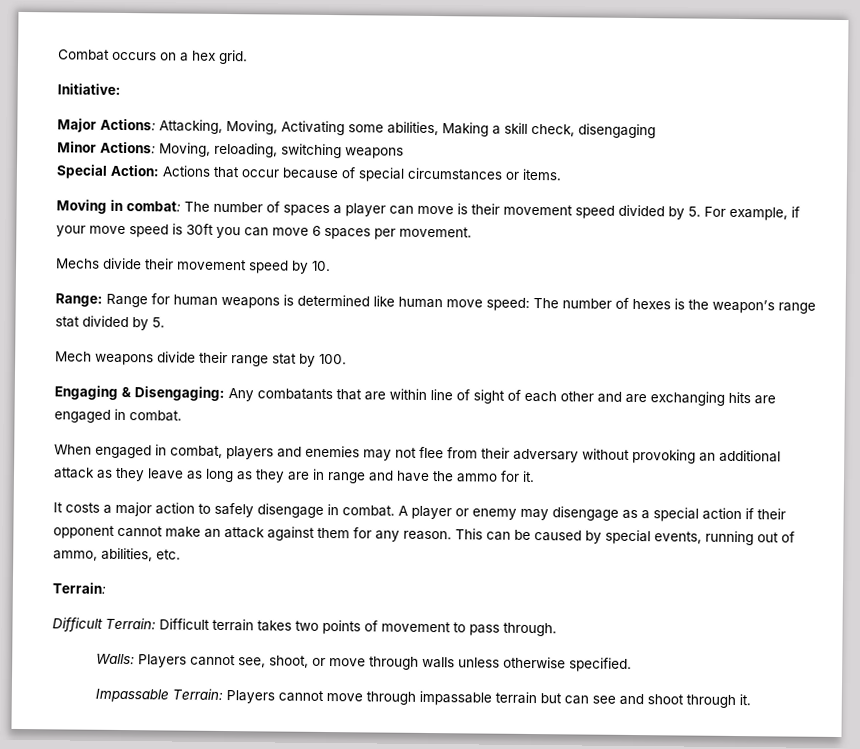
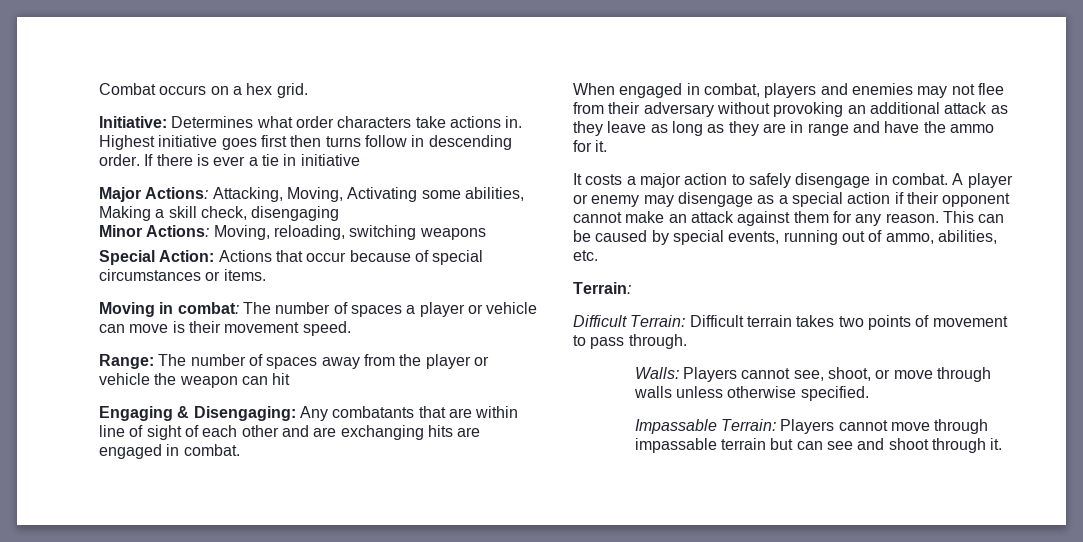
- Initiative:
+ Initiative: Determines what order characters take actions in. Highest initiative goes first then turns follow in descending order. If there is ever a tie in initiative
- Moving in combat: The number of spaces a player can move is their movement speed divided by 5. For example, if your move speed is 30ft you can move 6 spaces per movement.
- Mechs divide their movement speed by 10.
- Range: Range for human weapons is determined like human move speed: The number of hexes is the weapon’s range stat divided by 5.
- Mech weapons divide their range stat by 100.
+ Moving in combat: The number of spaces a player or vehicle can move is their movement speed.
+ Range: The number of spaces away from the player or vehicle the weapon can hit

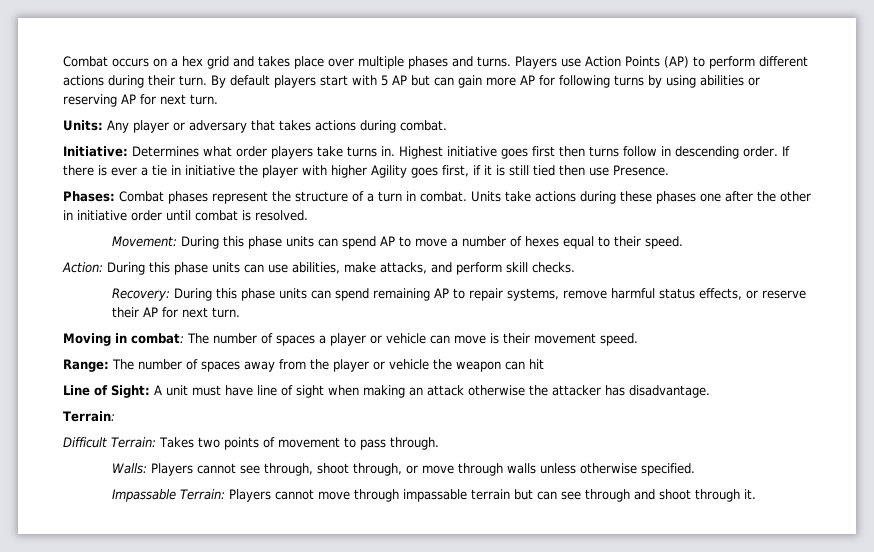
- Combat occurs on a hex grid.
+ Combat occurs on a hex grid and takes place over multiple phases and turns. Players use Action Points (AP) to perform different actions during their turn. By default players start with 5 AP but can gain more AP for following turns by using abilities or reserving AP for next turn.
+ Units: Any player or adversary that takes actions during combat.
- Initiative: Determines what order characters take actions in.
+ Initiative: Determines what order players take turns in.
- If there is ever a tie in initiative
- Major Actions: Attacking, Moving, Activating some abilities, Making a skill check, disengaging
- Minor Actions: Moving, reloading, switching weapons
- Special Action: Actions that occur because of special circumstances or items.
+ If there is ever a tie in initiative the player with higher Agility goes first, if it is still tied then use Presence.
+ Phases: Combat phases represent the structure of a turn in combat. Units take actions during these phases one after the other in initiative order until combat is resolved.
+ Movement: During this phase units can spend AP to move a number of hexes equal to their speed.
+ Action: During this phase units can use abilities, make attacks, and perform skill checks.
+ Recovery: During this phase units can spend remaining AP to repair systems, remove harmful status effects, or reserve their AP for next turn.
- Engaging & Disengaging: Any combatants that are within line of sight of each other and are exchanging hits are engaged in combat.
- When engaged in combat, players and enemies may not flee from their adversary without provoking an additional attack as they leave as long as they are in range and have the ammo for it.
- It costs a major action to safely disengage in combat. A player or enemy may disengage as a special action if their opponent cannot make an attack against them for any reason. This can be caused by special events, running out of ammo, abilities, etc.
+ Line of Sight: A unit must have line of sight when making an attack otherwise the attacker has disadvantage.
- Difficult Terrain: Difficult terrain takes two points of movement to pass through.
+ Difficult Terrain: Takes two points of movement to pass through.
- Walls: Players cannot see, shoot, or move through walls unless otherwise specified.
+ Walls: Players cannot see through, shoot through, or move through walls unless otherwise specified.
- Impassable Terrain: Players cannot move through impassable terrain but can see and shoot through it.
+ Impassable Terrain: Players cannot move through impassable terrain but can see through and shoot through it.

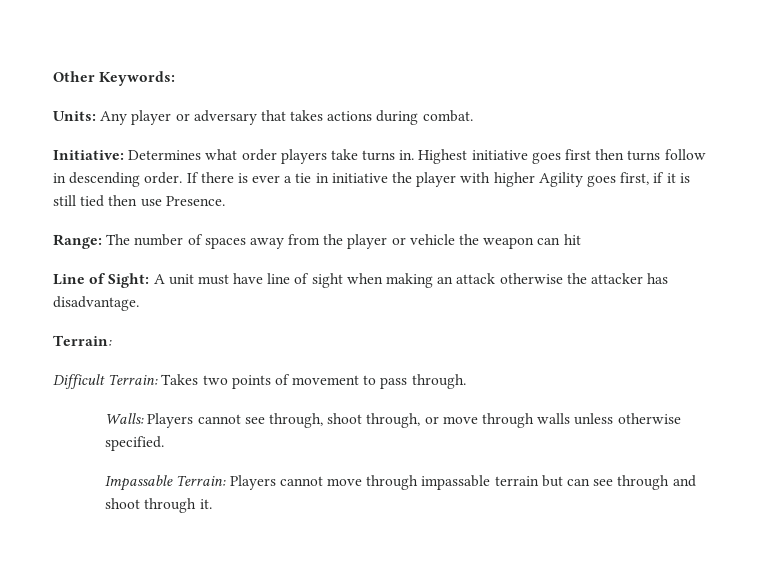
- Combat occurs on a hex grid and takes place over multiple phases and turns. Players use Action Points (AP) to perform different actions during their turn. By default players start with 5 AP but can gain more AP for following turns by using abilities or reserving AP for next turn.
+ Other Keywords:
- Phases: Combat phases represent the structure of a turn in combat. Units take actions during these phases one after the other in initiative order until combat is resolved.
- Movement: During this phase units can spend AP to move a number of hexes equal to their speed.
- Action: During this phase units can use abilities, make attacks, and perform skill checks.
- Recovery: During this phase units can spend remaining AP to repair systems, remove harmful status effects, or reserve their AP for next turn.
- Moving in combat: The number of spaces a player or vehicle can move is their movement speed.

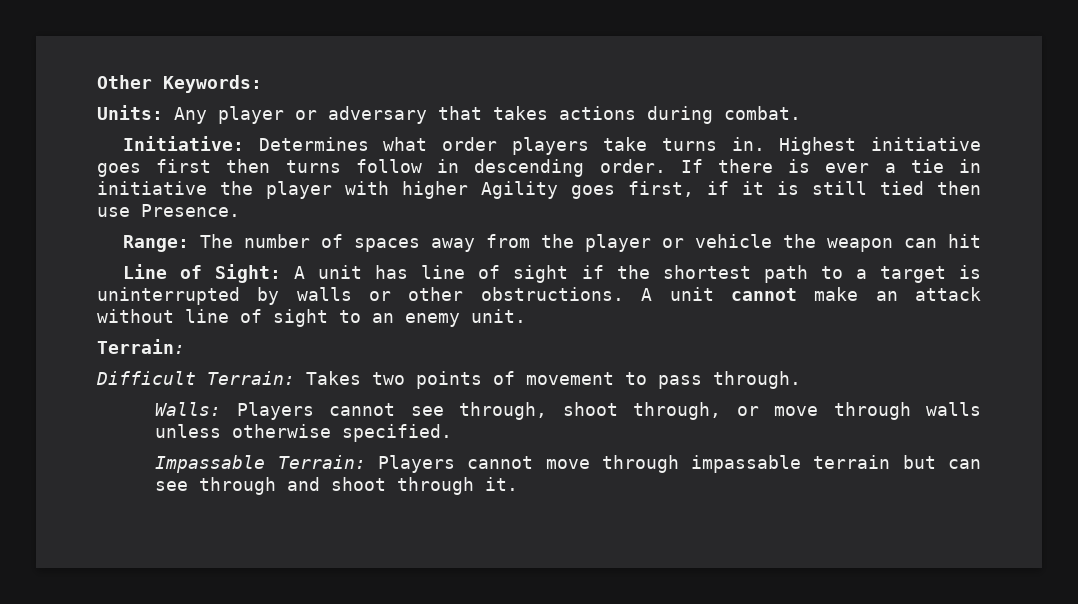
- Line of Sight: A unit must have line of sight when making an attack otherwise the attacker has disadvantage.
+ Line of Sight: A unit has line of sight if the shortest path to a target is uninterrupted by walls or other obstructions. A unit cannot make an attack without line of sight to an enemy unit.

